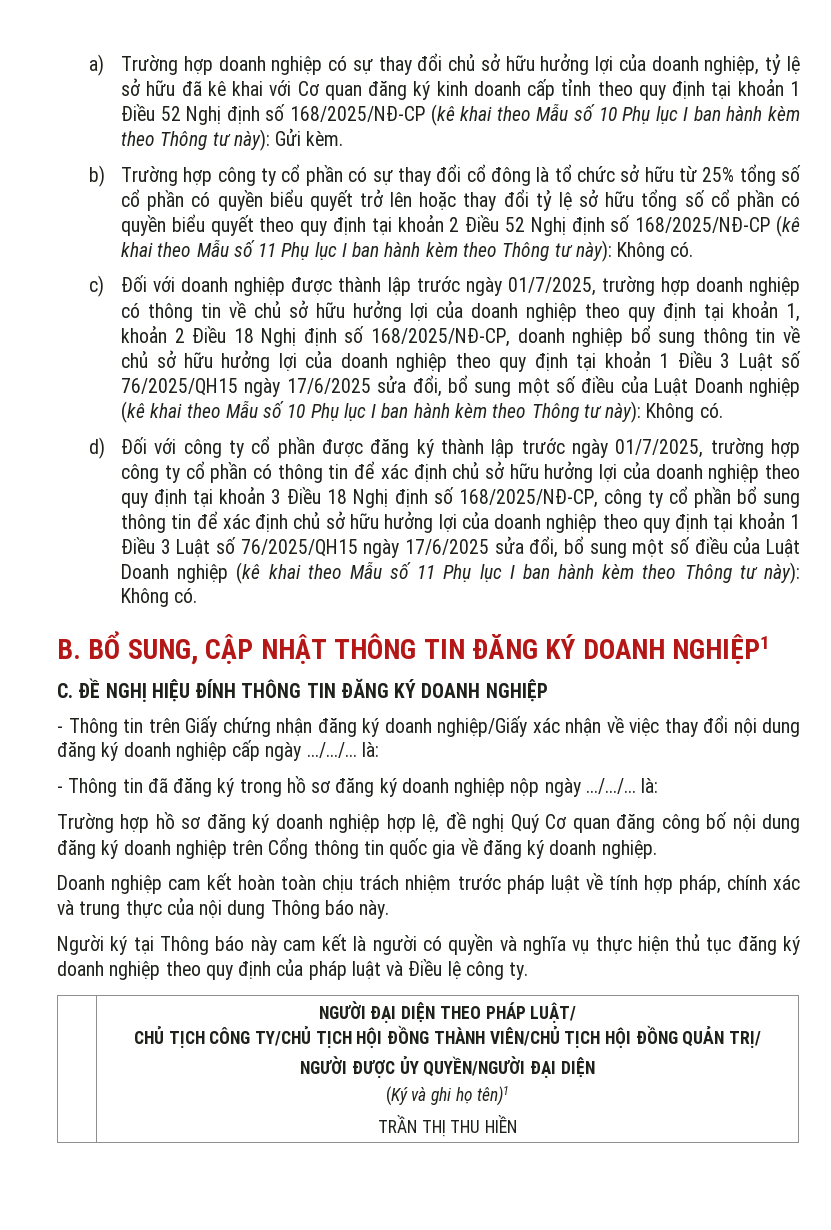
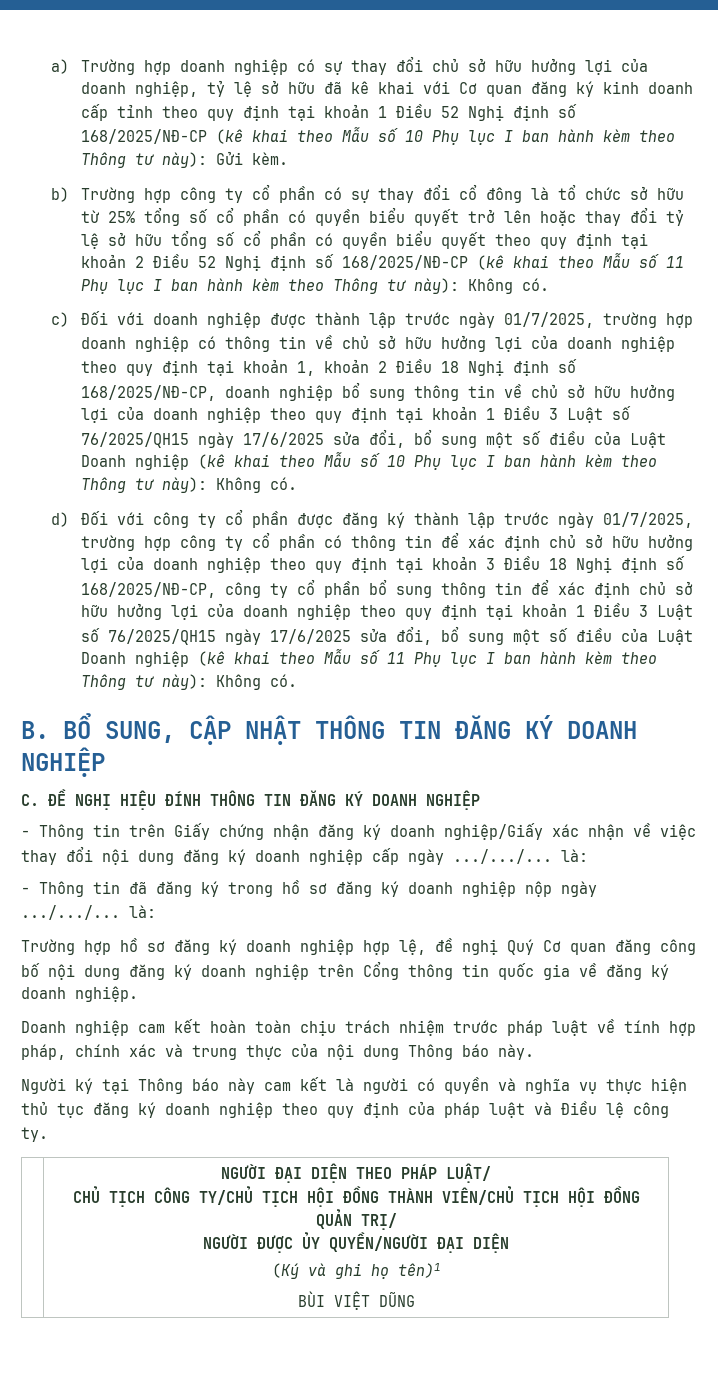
- B. BỔ SUNG, CẬP NHẬT THÔNG TIN ĐĂNG KÝ DOANH NGHIỆP1
+ B. BỔ SUNG, CẬP NHẬT THÔNG TIN ĐĂNG KÝ DOANH NGHIỆP
  | NGƯỜI ĐẠI DIỆN THEO PHÁP LUẬT/
  CHỦ TỊCH CÔNG TY/CHỦ TỊCH HỘI ĐỒNG THÀNH VIÊN/CHỦ TỊCH HỘI ĐỒNG QUẢN TRỊ/
  NGƯỜI ĐƯỢC ỦY QUYỀN/NGƯỜI ĐẠI DIỆN
  (Ký và ghi họ tên)1
- TRẦN THỊ THU HIỀN
+ BÙI VIỆT DŨNG

